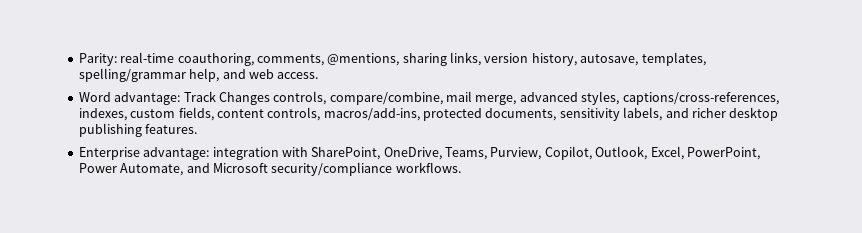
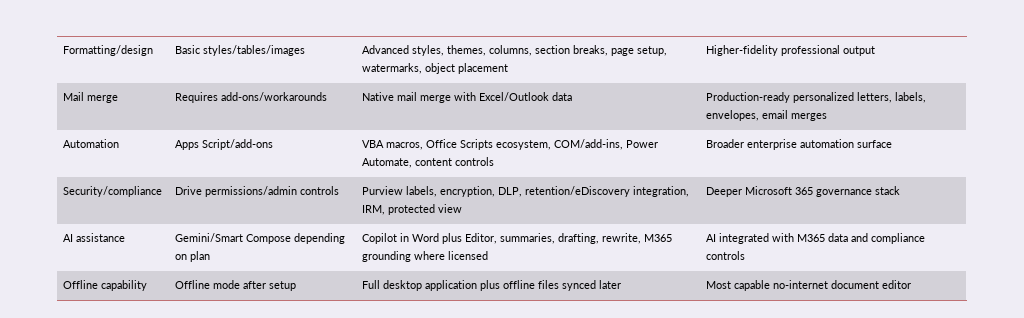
- Parity: real-time coauthoring, comments, @mentions, sharing links, version history, autosave, templates, spelling/grammar help, and web access.
- Word advantage: Track Changes controls, compare/combine, mail merge, advanced styles, captions/cross-references, indexes, custom fields, content controls, macros/add-ins, protected documents, sensitivity labels, and richer desktop publishing features.
- Enterprise advantage: integration with SharePoint, OneDrive, Teams, Purview, Copilot, Outlook, Excel, PowerPoint, Power Automate, and Microsoft security/compliance workflows.
+ Formatting/design | Basic styles/tables/images | Advanced styles, themes, columns, section breaks, page setup, watermarks, object placement | Higher-fidelity professional output
+ Mail merge | Requires add-ons/workarounds | Native mail merge with Excel/Outlook data | Production-ready personalized letters, labels, envelopes, email merges
+ Automation | Apps Script/add-ons | VBA macros, Office Scripts ecosystem, COM/add-ins, Power Automate, content controls | Broader enterprise automation surface
+ Security/compliance | Drive permissions/admin controls | Purview labels, encryption, DLP, retention/eDiscovery integration, IRM, protected view | Deeper Microsoft 365 governance stack
+ AI assistance | Gemini/Smart Compose depending on plan | Copilot in Word plus Editor, summaries, drafting, rewrite, M365 grounding where licensed | AI integrated with M365 data and compliance controls
+ Offline capability | Offline mode after setup | Full desktop application plus offline files synced later | Most capable no-internet document editor

